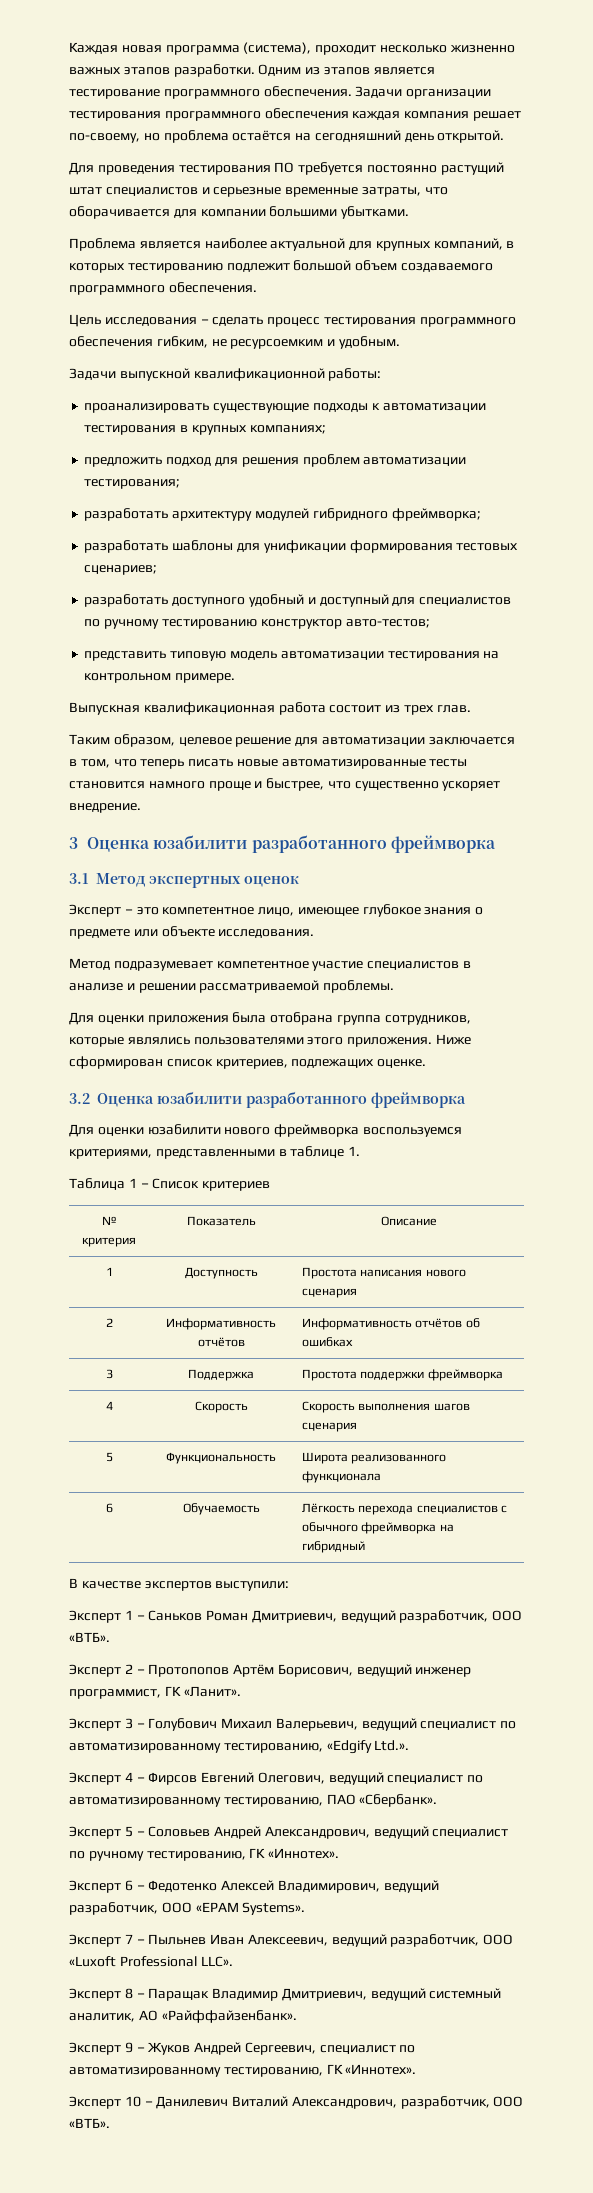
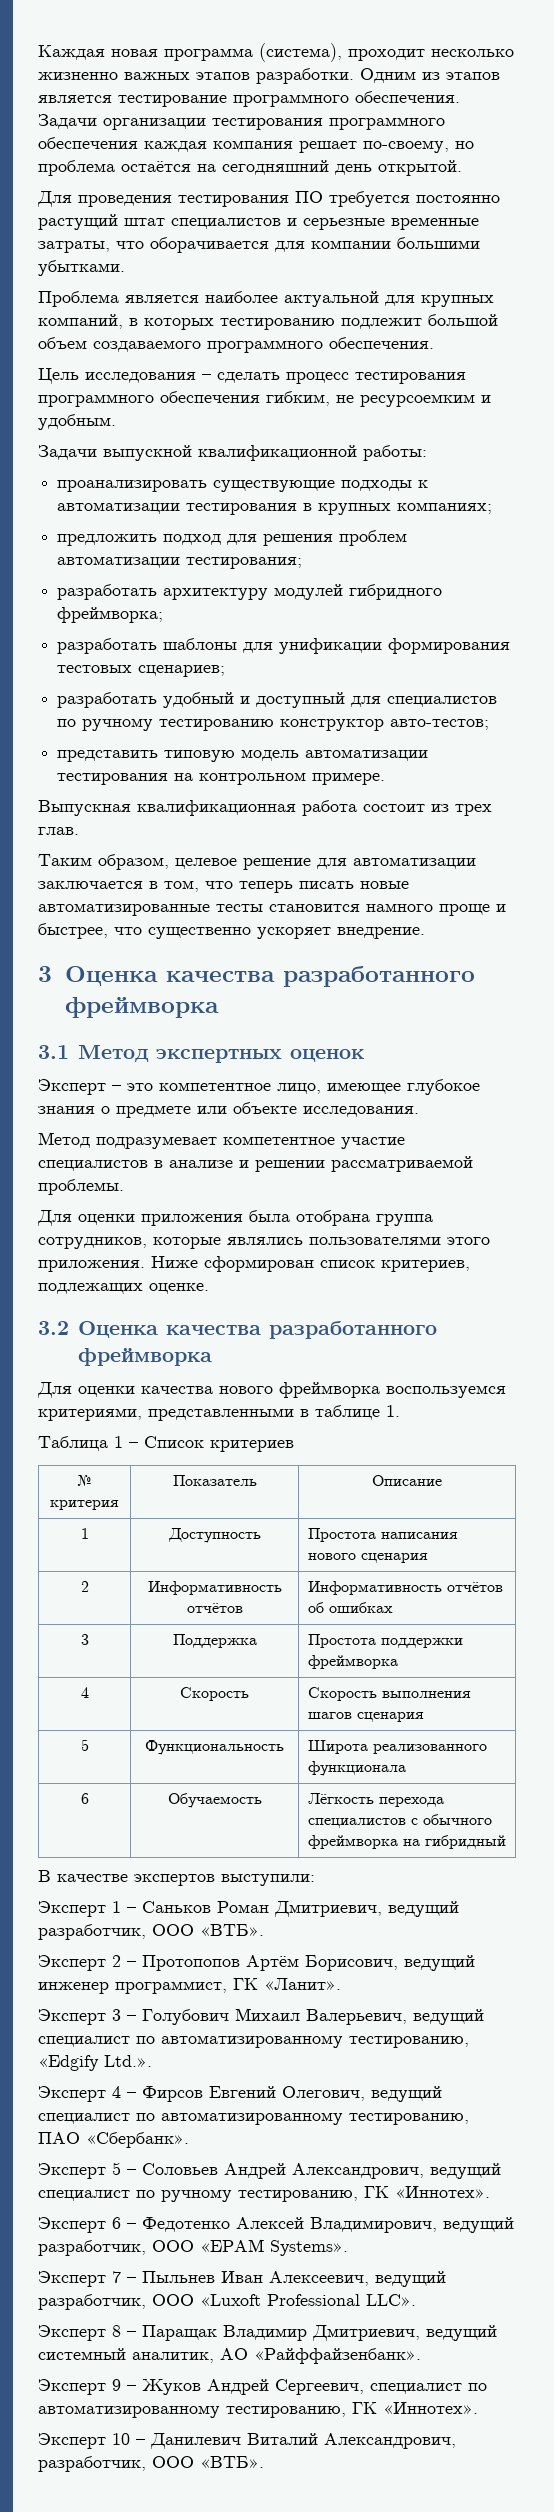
- разработать доступного удобный и доступный для специалистов по ручному тестированию конструктор авто-тестов;
+ разработать удобный и доступный для специалистов по ручному тестированию конструктор авто-тестов;
- 3 Оценка юзабилити разработанного фреймворка
+ 3 Оценка качества разработанного фреймворка
- 3.2 Оценка юзабилити разработанного фреймворка
+ 3.2 Оценка качества разработанного фреймворка
- Для оценки юзабилити нового фреймворка воспользуемся критериями, представленными в таблице 1.
+ Для оценки качества нового фреймворка воспользуемся критериями, представленными в таблице 1.

